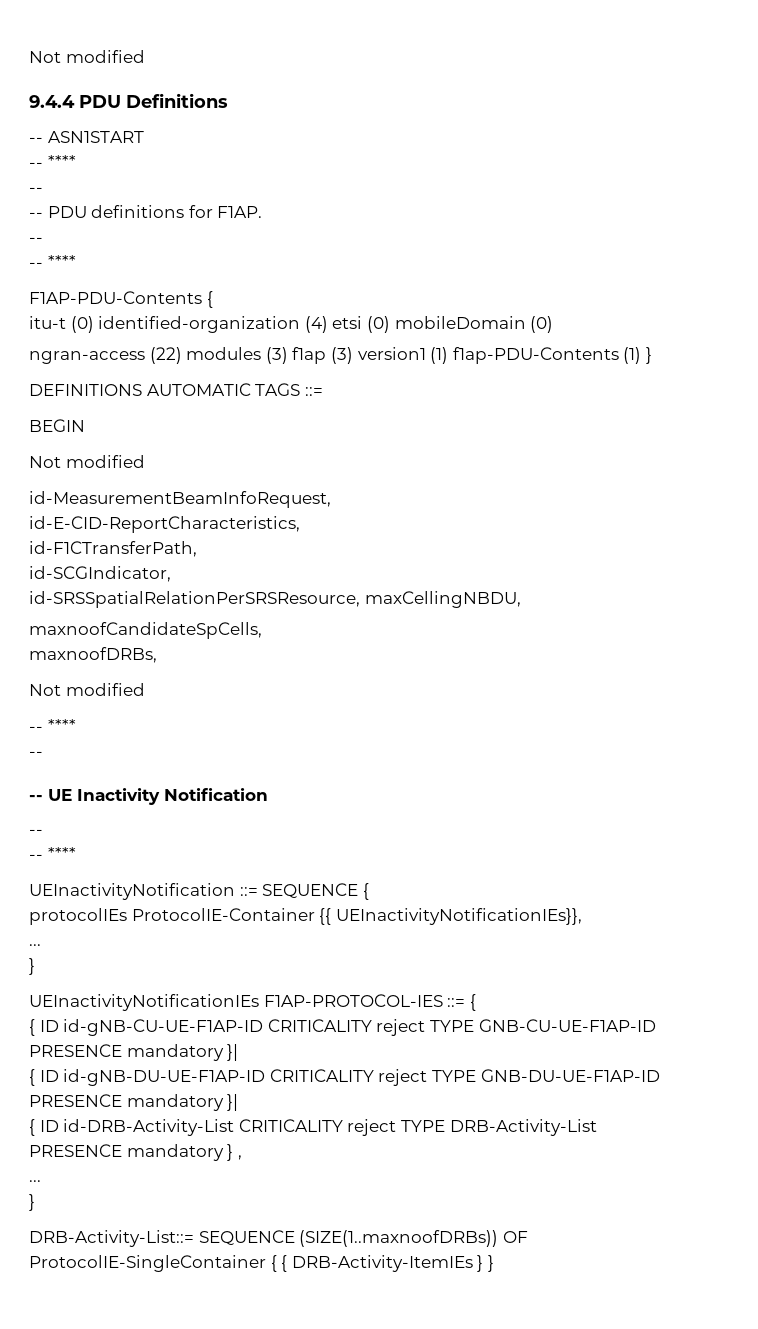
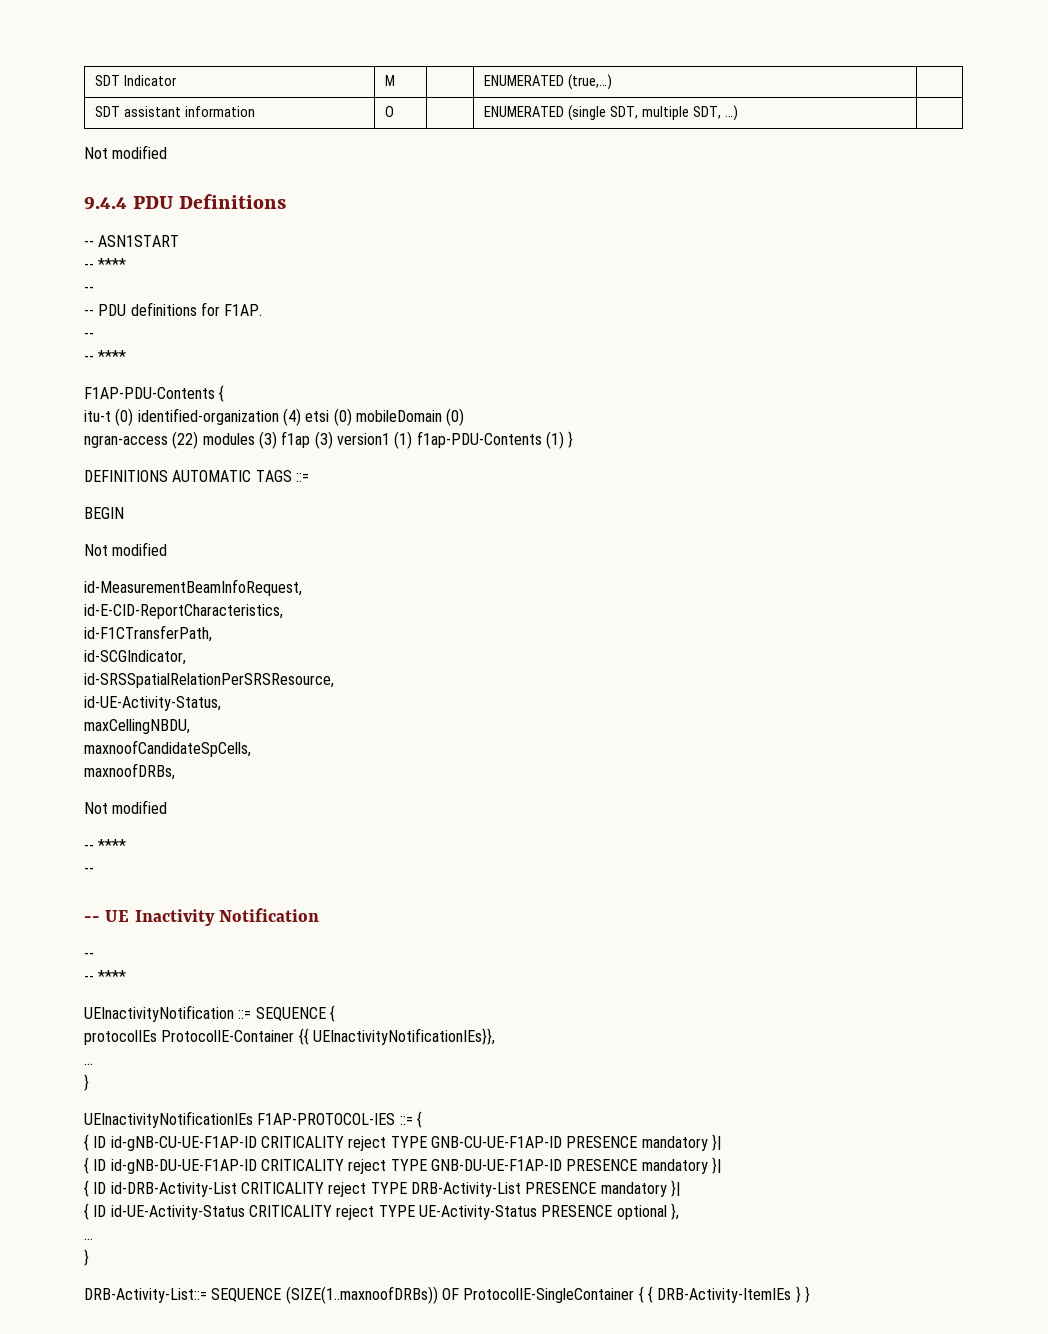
+ SDT Indicator | M | | ENUMERATED (true,…) |
+ SDT assistant information | O | | ENUMERATED (single SDT, multiple SDT, …) |
- id-SRSSpatialRelationPerSRSResource, maxCellingNBDU,
+ id-SRSSpatialRelationPerSRSResource,
+ id-UE-Activity-Status,
+ maxCellingNBDU,
- { ID id-DRB-Activity-List CRITICALITY reject TYPE DRB-Activity-List PRESENCE mandatory } ,
+ { ID id-DRB-Activity-List CRITICALITY reject TYPE DRB-Activity-List PRESENCE mandatory }|
+ { ID id-UE-Activity-Status CRITICALITY reject TYPE UE-Activity-Status PRESENCE optional },

